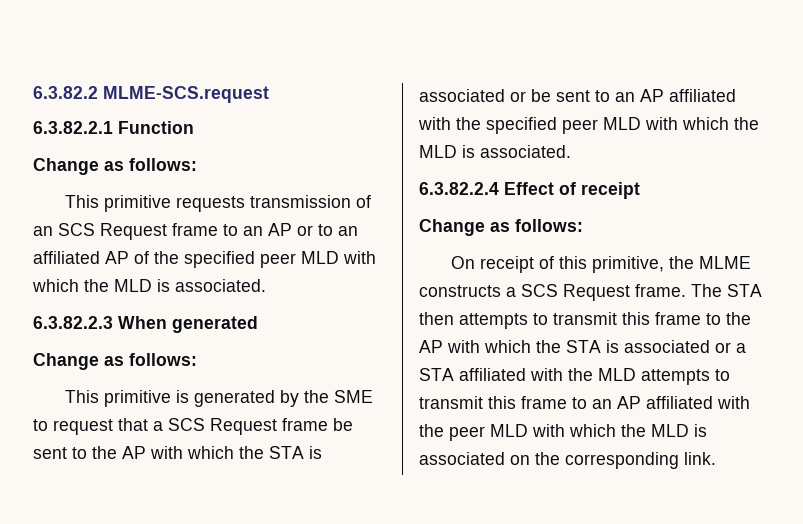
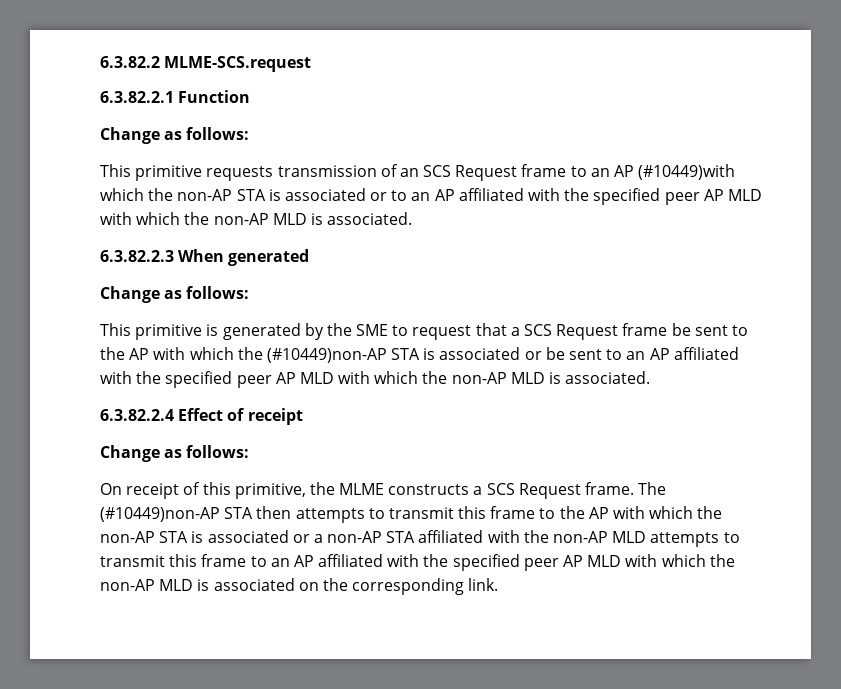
- This primitive requests transmission of an SCS Request frame to an AP or to an affiliated AP of the specified peer MLD with which the MLD is associated.
+ This primitive requests transmission of an SCS Request frame to an AP (#10449)with which the non-AP STA is associated or to an AP affiliated with the specified peer AP MLD with which the non-AP MLD is associated.
- This primitive is generated by the SME to request that a SCS Request frame be sent to the AP with which the STA is associated or be sent to an AP affiliated with the specified peer MLD with which the MLD is associated.
+ This primitive is generated by the SME to request that a SCS Request frame be sent to the AP with which the (#10449)non-AP STA is associated or be sent to an AP affiliated with the specified peer AP MLD with which the non-AP MLD is associated.
- The STA then attempts to transmit this frame to the AP with which the STA is associated or a STA affiliated with the MLD attempts to transmit this frame to an AP affiliated with the peer MLD with which the MLD is associated on the corresponding link.
+ The (#10449)non-AP STA then attempts to transmit this frame to the AP with which the non-AP STA is associated or a non-AP STA affiliated with the non-AP MLD attempts to transmit this frame to an AP affiliated with the specified peer AP MLD with which the non-AP MLD is associated on the corresponding link.

